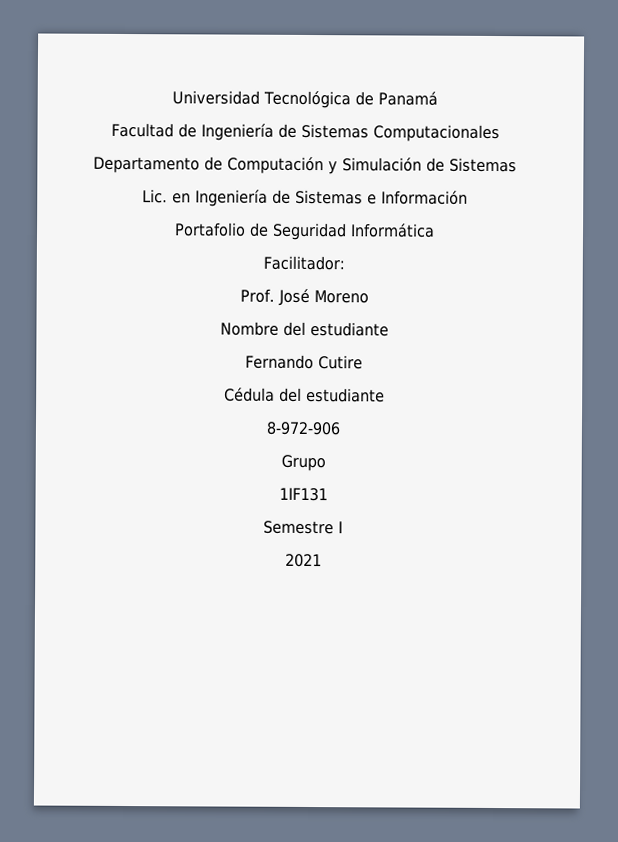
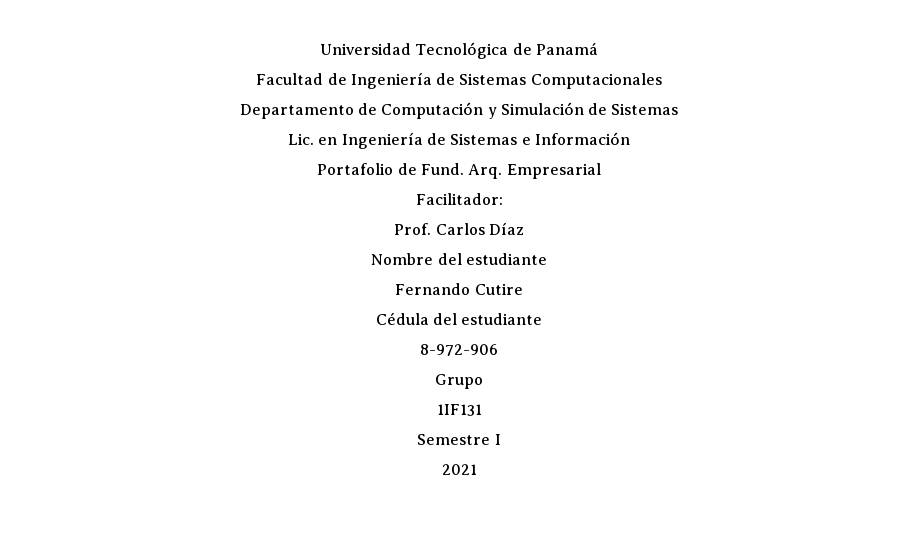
- Portafolio de Seguridad Informática
+ Portafolio de Fund. Arq. Empresarial
- Prof. José Moreno
+ Prof. Carlos Díaz

